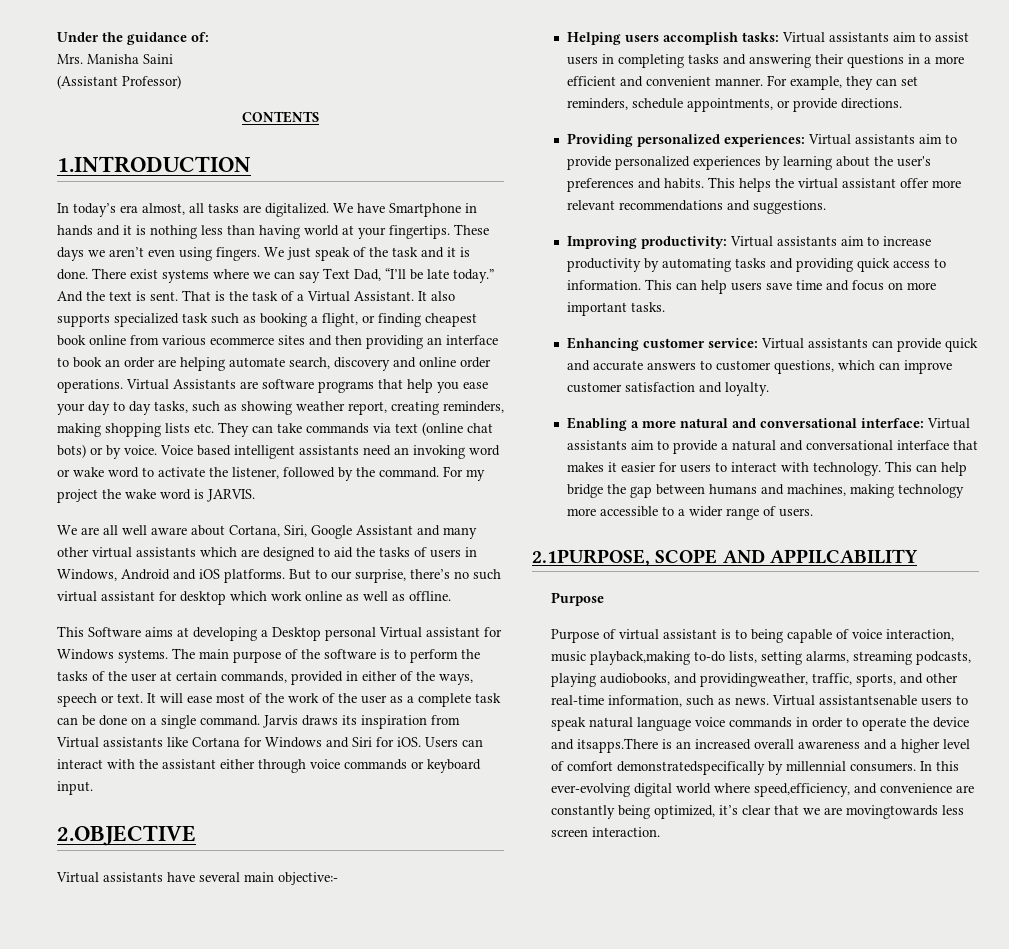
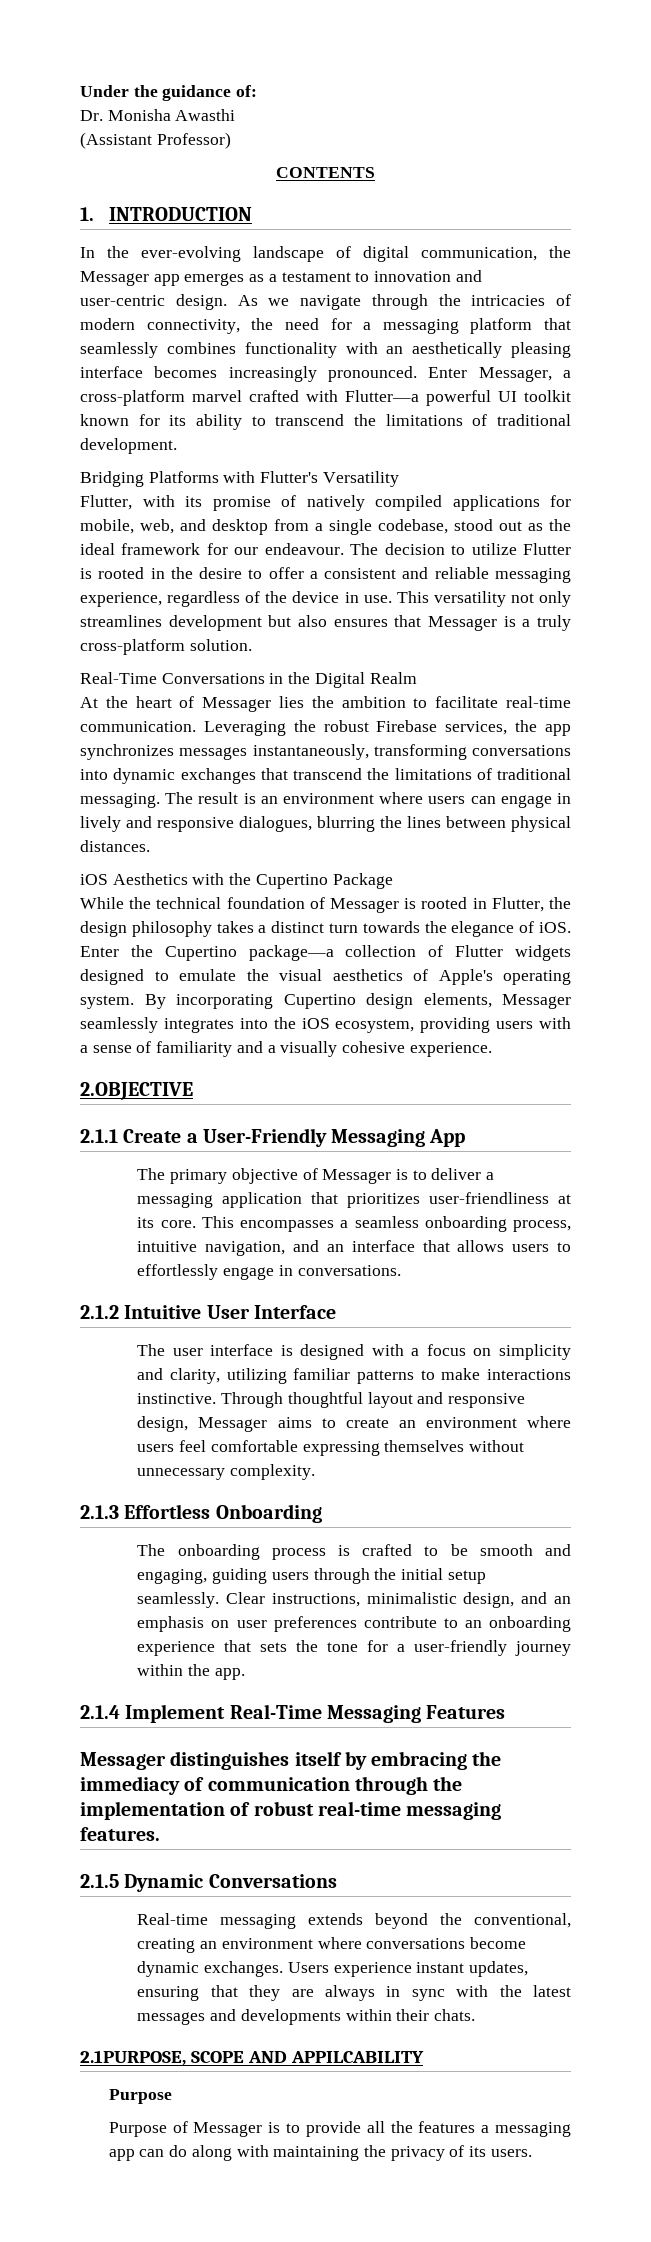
- Mrs. Manisha Saini
+ Dr. Monisha Awasthi
- 1.INTRODUCTION
- In today’s era almost, all tasks are digitalized. We have Smartphone in hands and it is nothing less than having world at your fingertips. These days we aren’t even using fingers. We just speak of the task and it is done. There exist systems where we can say Text Dad, “I’ll be late today.” And the text is sent. That is the task of a Virtual Assistant. It also supports specialized task such as booking a flight, or finding cheapest book online from various ecommerce sites and then providing an interface to book an order are helping automate search, discovery and online order operations. Virtual Assistants are software programs that help you ease your day to day tasks, such as showing weather report, creating reminders, making shopping lists etc. They can take commands via text (online chat bots) or by voice. Voice based intelligent assistants need an invoking word or wake word to activate the listener, followed by the command. For my project the wake word is JARVIS.
- We are all well aware about Cortana, Siri, Google Assistant and many other virtual assistants which are designed to aid the tasks of users in Windows, Android and iOS platforms. But to our surprise, there’s no such virtual assistant for desktop which work online as well as offline.
- This Software aims at developing a Desktop personal Virtual assistant for Windows systems. The main purpose of the software is to perform the tasks of the user at certain commands, provided in either of the ways, speech or text. It will ease most of the work of the user as a complete task can be done on a single command. Jarvis draws its inspiration from Virtual assistants like Cortana for Windows and Siri for iOS. Users can interact with the assistant either through voice commands or keyboard input.
+ 1. INTRODUCTION
+ In the ever-evolving landscape of digital communication, the Messager app emerges as a testament to innovation and user-centric design. As we navigate through the intricacies of modern connectivity, the need for a messaging platform that seamlessly combines functionality with an aesthetically pleasing interface becomes increasingly pronounced. Enter Messager, a cross-platform marvel crafted with Flutter—a powerful UI toolkit known for its ability to transcend the limitations of traditional development.
+ Bridging Platforms with Flutter's Versatility
+ Flutter, with its promise of natively compiled applications for mobile, web, and desktop from a single codebase, stood out as the ideal framework for our endeavour. The decision to utilize Flutter is rooted in the desire to offer a consistent and reliable messaging experience, regardless of the device in use. This versatility not only streamlines development but also ensures that Messager is a truly cross-platform solution.
+ Real-Time Conversations in the Digital Realm
+ At the heart of Messager lies the ambition to facilitate real-time communication. Leveraging the robust Firebase services, the app synchronizes messages instantaneously, transforming conversations into dynamic exchanges that transcend the limitations of traditional messaging. The result is an environment where users can engage in lively and responsive dialogues, blurring the lines between physical distances.
+ iOS Aesthetics with the Cupertino Package
+ While the technical foundation of Messager is rooted in Flutter, the design philosophy takes a distinct turn towards the elegance of iOS. Enter the Cupertino package—a collection of Flutter widgets designed to emulate the visual aesthetics of Apple's operating system. By incorporating Cupertino design elements, Messager seamlessly integrates into the iOS ecosystem, providing users with a sense of familiarity and a visually cohesive experience.
  2.OBJECTIVE
- Virtual assistants have several main objective:-
- Helping users accomplish tasks: Virtual assistants aim to assist users in completing tasks and answering their questions in a more efficient and convenient manner. For example, they can set reminders, schedule appointments, or provide directions.
- Providing personalized experiences: Virtual assistants aim to provide personalized experiences by learning about the user's preferences and habits. This helps the virtual assistant offer more relevant recommendations and suggestions.
- Improving productivity: Virtual assistants aim to increase productivity by automating tasks and providing quick access to information. This can help users save time and focus on more important tasks.
- Enhancing customer service: Virtual assistants can provide quick and accurate answers to customer questions, which can improve customer satisfaction and loyalty.
- Enabling a more natural and conversational interface: Virtual assistants aim to provide a natural and conversational interface that makes it easier for users to interact with technology. This can help bridge the gap between humans and machines, making technology more accessible to a wider range of users.
+ 2.1.1 Create a User-Friendly Messaging App
+ The primary objective of Messager is to deliver a messaging application that prioritizes user-friendliness at its core. This encompasses a seamless onboarding process, intuitive navigation, and an interface that allows users to effortlessly engage in conversations.
+ 2.1.2 Intuitive User Interface
+ The user interface is designed with a focus on simplicity and clarity, utilizing familiar patterns to make interactions instinctive. Through thoughtful layout and responsive design, Messager aims to create an environment where users feel comfortable expressing themselves without unnecessary complexity.
+ 2.1.3 Effortless Onboarding
+ The onboarding process is crafted to be smooth and engaging, guiding users through the initial setup seamlessly. Clear instructions, minimalistic design, and an emphasis on user preferences contribute to an onboarding experience that sets the tone for a user-friendly journey within the app.
+ 2.1.4 Implement Real-Time Messaging Features
+ Messager distinguishes itself by embracing the immediacy of communication through the implementation of robust real-time messaging features.
+ 2.1.5 Dynamic Conversations
+ Real-time messaging extends beyond the conventional, creating an environment where conversations become dynamic exchanges. Users experience instant updates, ensuring that they are always in sync with the latest messages and developments within their chats.
- Purpose of virtual assistant is to being capable of voice interaction, music playback,making to-do lists, setting alarms, streaming podcasts, playing audiobooks, and providingweather, traffic, sports, and other real-time information, such as news. Virtual assistantsenable users to speak natural language voice commands in order to operate the device and itsapps.There is an increased overall awareness and a higher level of comfort demonstratedspecifically by millennial consumers. In this ever-evolving digital world where speed,efficiency, and convenience are constantly being optimized, it’s clear that we are movingtowards less screen interaction.
+ Purpose of Messager is to provide all the features a messaging app can do along with maintaining the privacy of its users.

